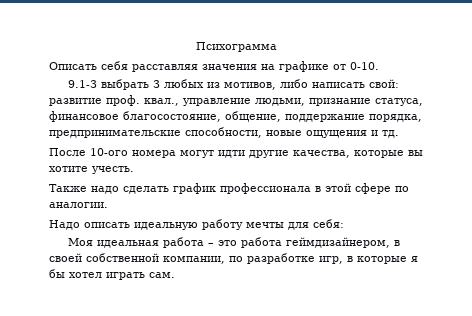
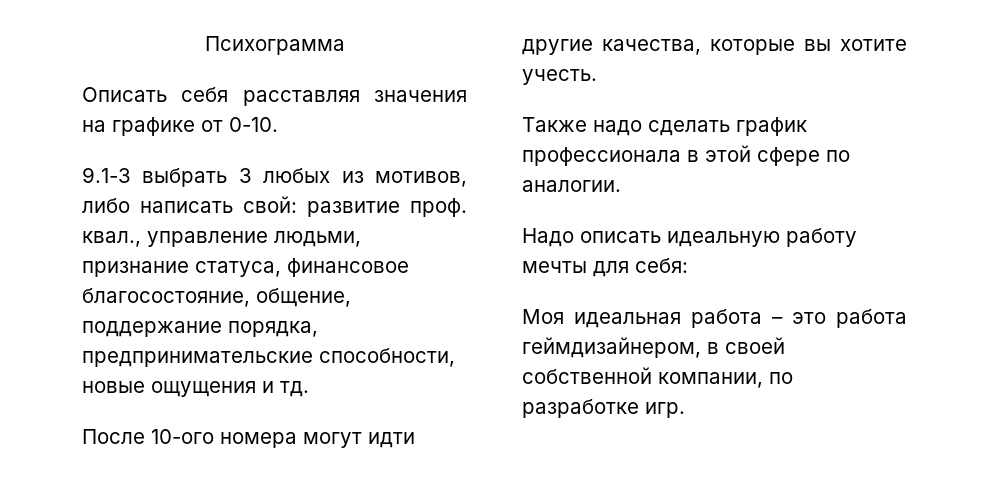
- Моя идеальная работа – это работа геймдизайнером, в своей собственной компании, по разработке игр, в которые я бы хотел играть сам.
+ Моя идеальная работа – это работа геймдизайнером, в своей собственной компании, по разработке игр.

